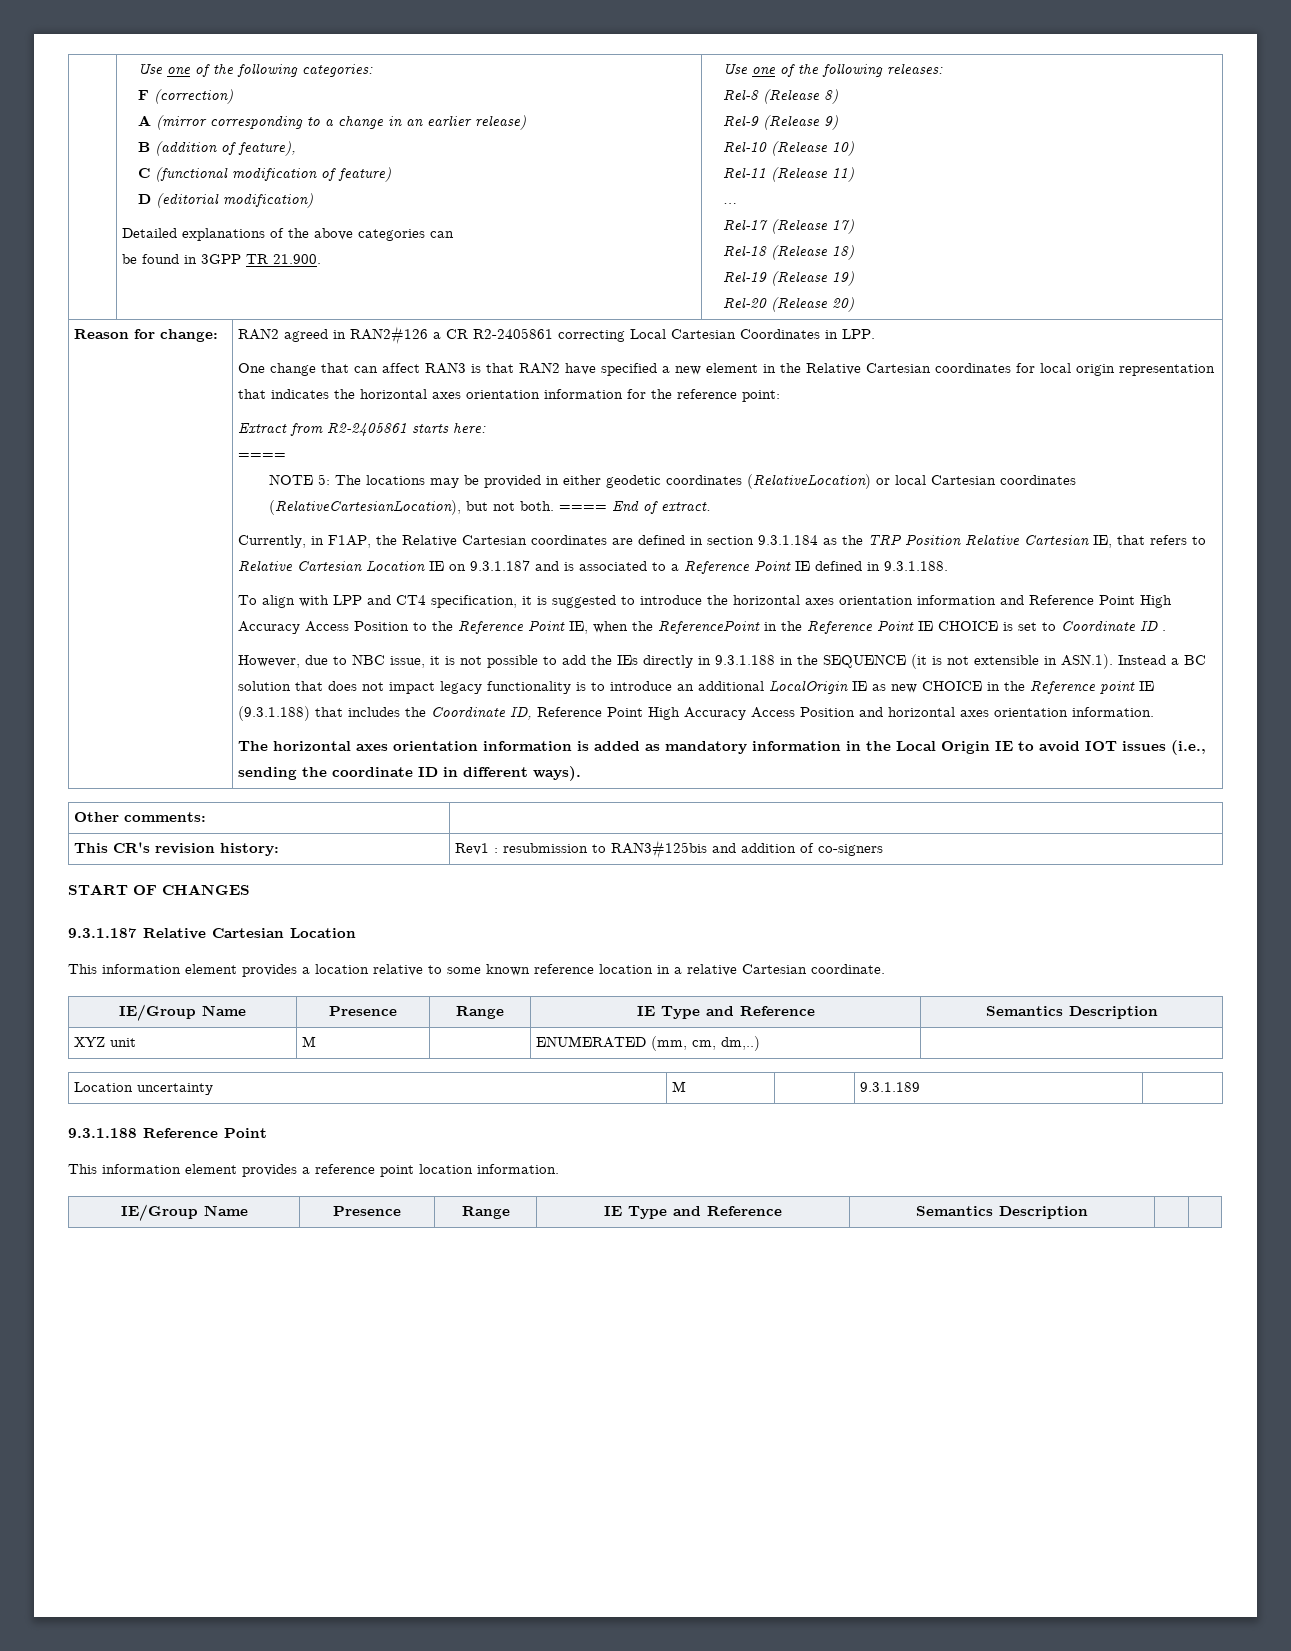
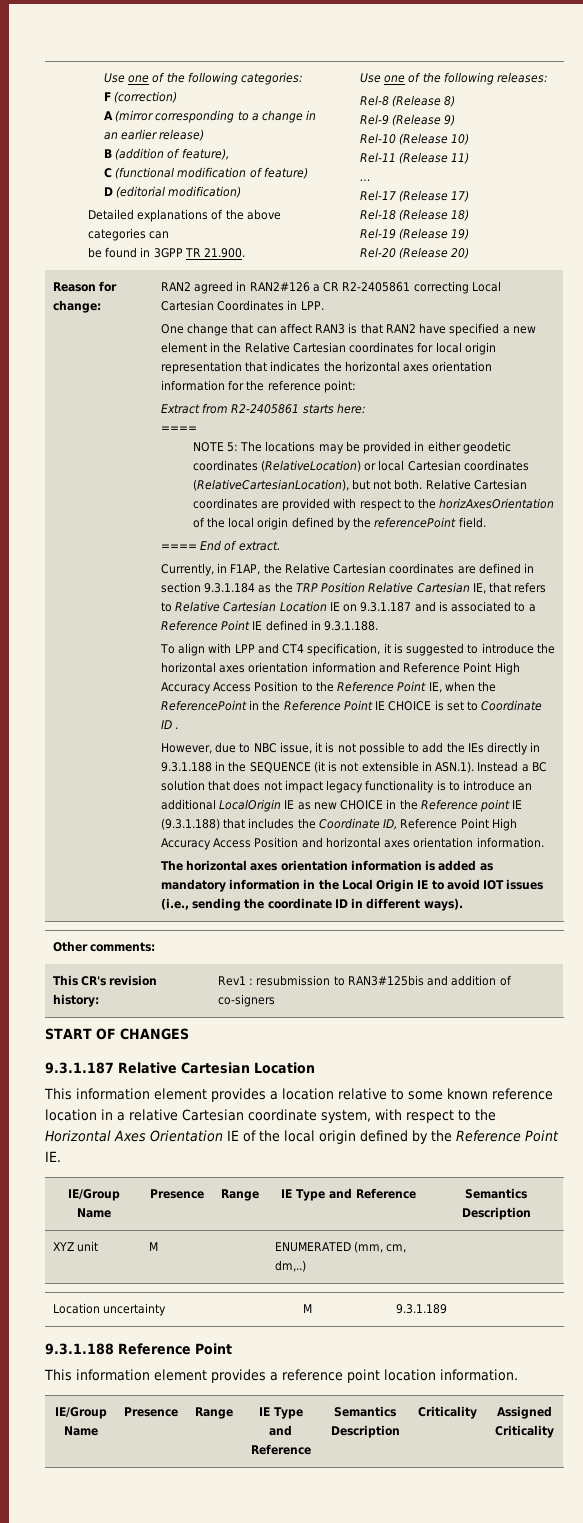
- NOTE 5: The locations may be provided in either geodetic coordinates (RelativeLocation) or local Cartesian coordinates (RelativeCartesianLocation), but not both. ==== End of extract.
+ NOTE 5: The locations may be provided in either geodetic coordinates (RelativeLocation) or local Cartesian coordinates (RelativeCartesianLocation), but not both. Relative Cartesian coordinates are provided with respect to the horizAxesOrientation of the local origin defined by the referencePoint field.
+ ==== End of extract.
- This information element provides a location relative to some known reference location in a relative Cartesian coordinate.
+ This information element provides a location relative to some known reference location in a relative Cartesian coordinate system, with respect to the Horizontal Axes Orientation IE of the local origin defined by the Reference Point IE.
- IE/Group Name | Presence | Range | IE Type and Reference | Semantics Description | |
+ IE/Group Name | Presence | Range | IE Type and Reference | Semantics Description | Criticality | Assigned Criticality

